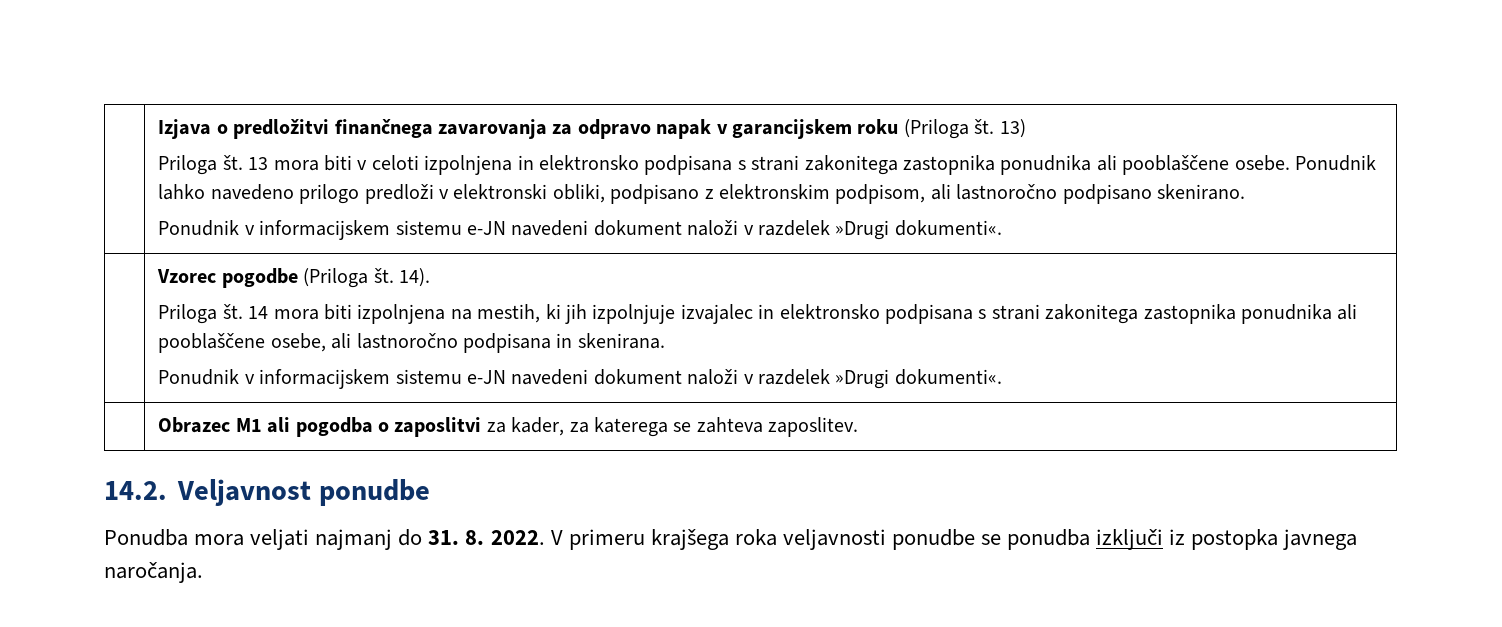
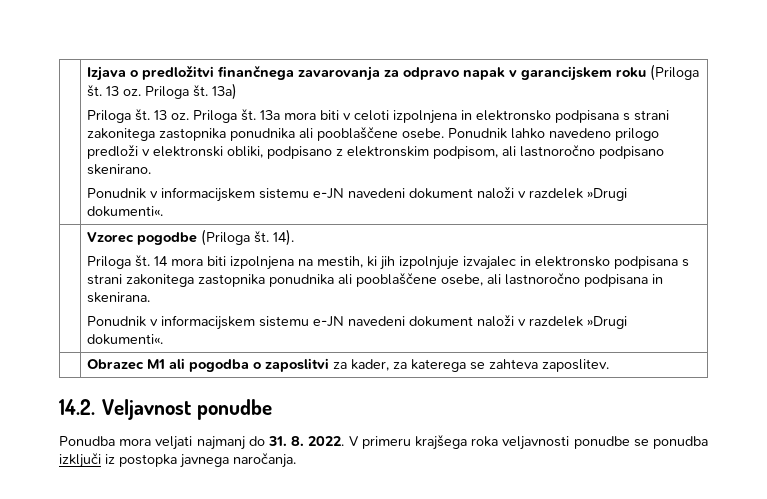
- 13)
+ 13 oz. Priloga št. 13a)
- 13 mora biti v celoti izpolnjena in elektronsko podpisana s strani zakonitega zastopnika ponudnika ali pooblaščene osebe.
+ 13 oz. Priloga št. 13a mora biti v celoti izpolnjena in elektronsko podpisana s strani zakonitega zastopnika ponudnika ali pooblaščene osebe.

